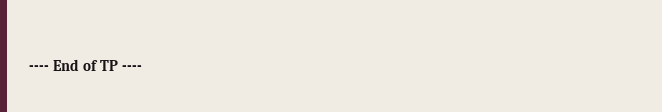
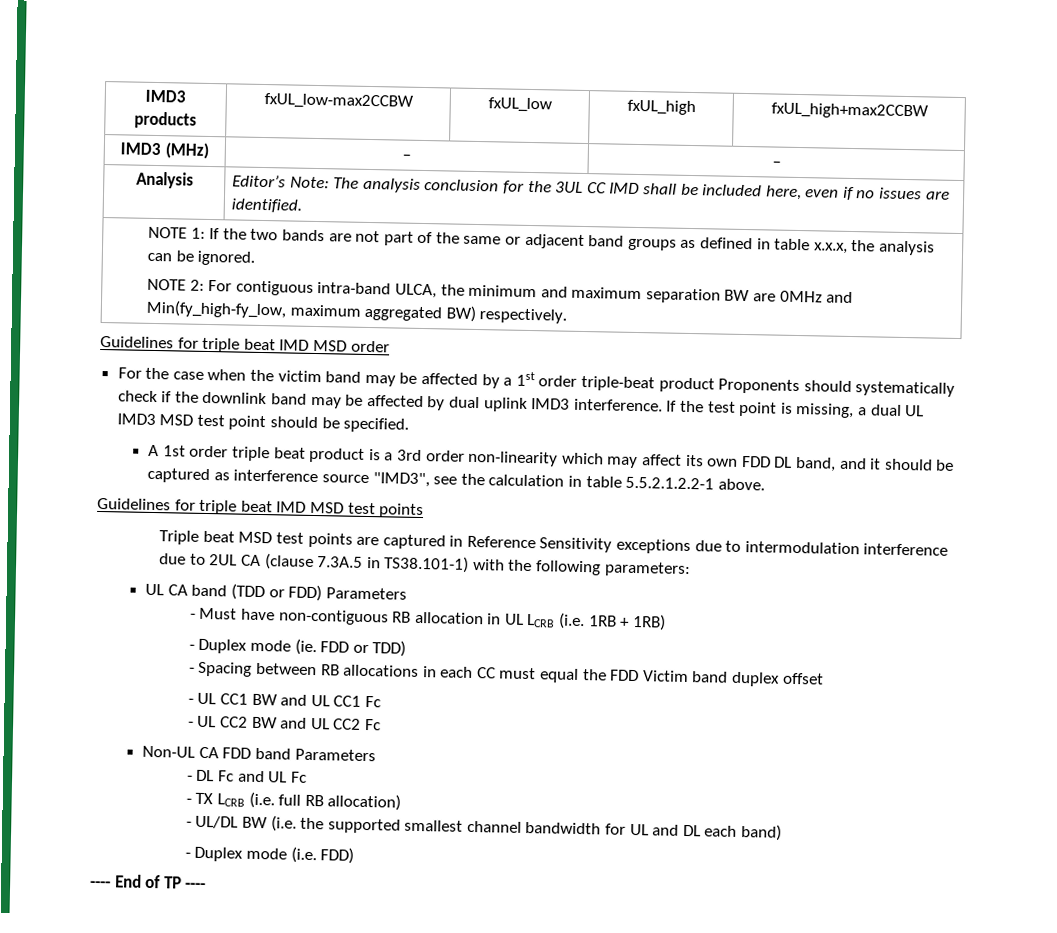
+ IMD3 products | fxUL_low-max2CCBW | fxUL_low | fxUL_high | fxUL_high+max2CCBW
+ IMD3 (MHz) | – | –
+ Analysis | Editor’s Note: The analysis conclusion for the 3UL CC IMD shall be included here, even if no issues are identified.
+ NOTE 1: If the two bands are not part of the same or adjacent band groups as defined in table x.x.x, the analysis can be ignored.
+ NOTE 2: For contiguous intra-band ULCA, the minimum and maximum separation BW are 0MHz and Min(fy_high-fy_low, maximum aggregated BW) respectively.
+ Guidelines for triple beat IMD MSD order
+ For the case when the victim band may be affected by a 1st order triple-beat product Proponents should systematically check if the downlink band may be affected by dual uplink IMD3 interference. If the test point is missing, a dual UL IMD3 MSD test point should be specified.
+ A 1st order triple beat product is a 3rd order non-linearity which may affect its own FDD DL band, and it should be captured as interference source "IMD3", see the calculation in table 5.5.2.1.2.2-1 above.
+ Guidelines for triple beat IMD MSD test points
+ Triple beat MSD test points are captured in Reference Sensitivity exceptions due to intermodulation interference due to 2UL CA (clause 7.3A.5 in TS38.101-1) with the following parameters:
+ UL CA band (TDD or FDD) Parameters
+ - Must have non-contiguous RB allocation in UL LCRB (i.e. 1RB + 1RB)
+ - Duplex mode (ie. FDD or TDD)
+ - Spacing between RB allocations in each CC must equal the FDD Victim band duplex offset
+ - UL CC1 BW and UL CC1 Fc
+ - UL CC2 BW and UL CC2 Fc
+ Non-UL CA FDD band Parameters
+ - DL Fc and UL Fc
+ - TX LCRB (i.e. full RB allocation)
+ - UL/DL BW (i.e. the supported smallest channel bandwidth for UL and DL each band)
+ - Duplex mode (i.e. FDD)

